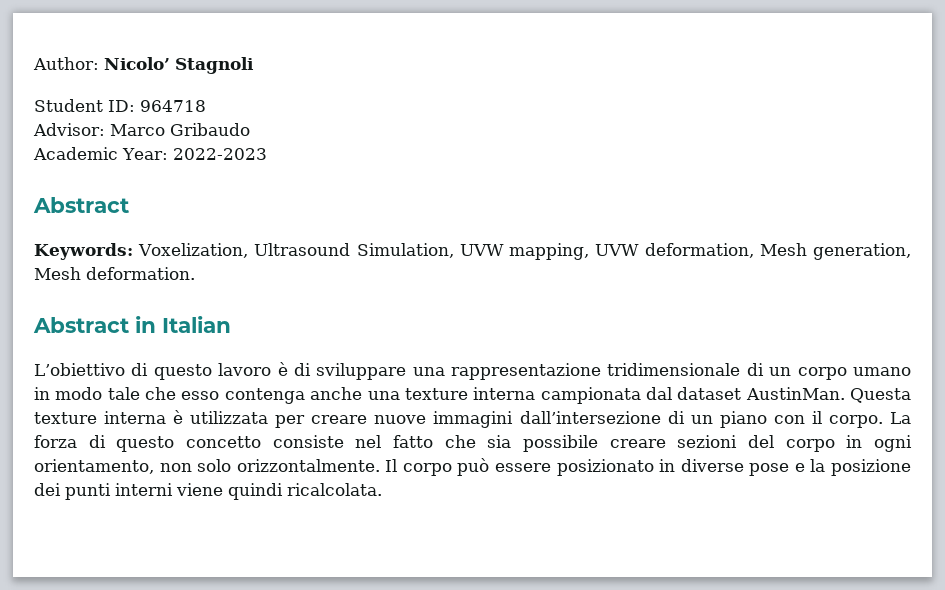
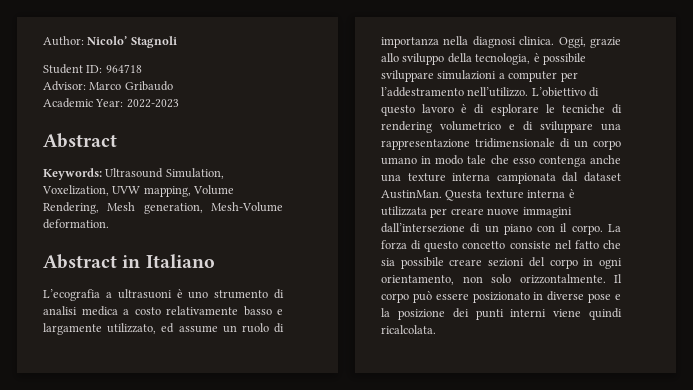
- Keywords: Voxelization, Ultrasound Simulation, UVW mapping, UVW deformation, Mesh generation, Mesh deformation.
+ Keywords: Ultrasound Simulation, Voxelization, UVW mapping, Volume Rendering, Mesh generation, Mesh-Volume deformation.
- Abstract in Italian
- L’obiettivo di questo lavoro è di sviluppare una rappresentazione tridimensionale di un corpo umano in modo tale che esso contenga anche una texture interna campionata dal dataset AustinMan.
+ Abstract in Italiano
+ L’ecografia a ultrasuoni è uno strumento di analisi medica a costo relativamente basso e largamente utilizzato, ed assume un ruolo di importanza nella diagnosi clinica. Oggi, grazie allo sviluppo della tecnologia, è possibile sviluppare simulazioni a computer per l’addestramento nell’utilizzo. L’obiettivo di questo lavoro è di esplorare le tecniche di rendering volumetrico e di sviluppare una rappresentazione tridimensionale di un corpo umano in modo tale che esso contenga anche una texture interna campionata dal dataset AustinMan.

